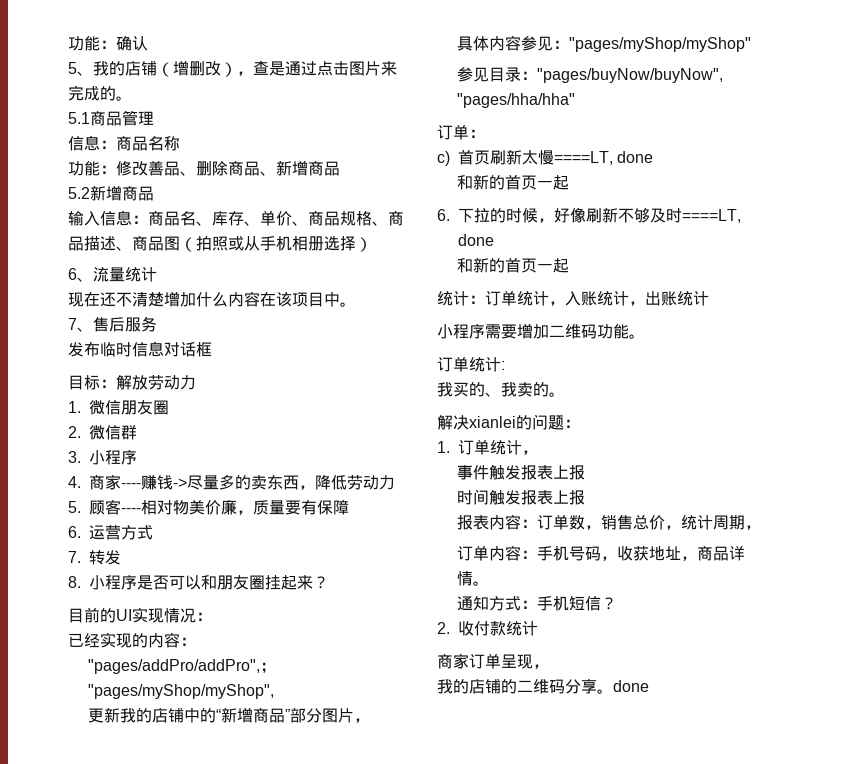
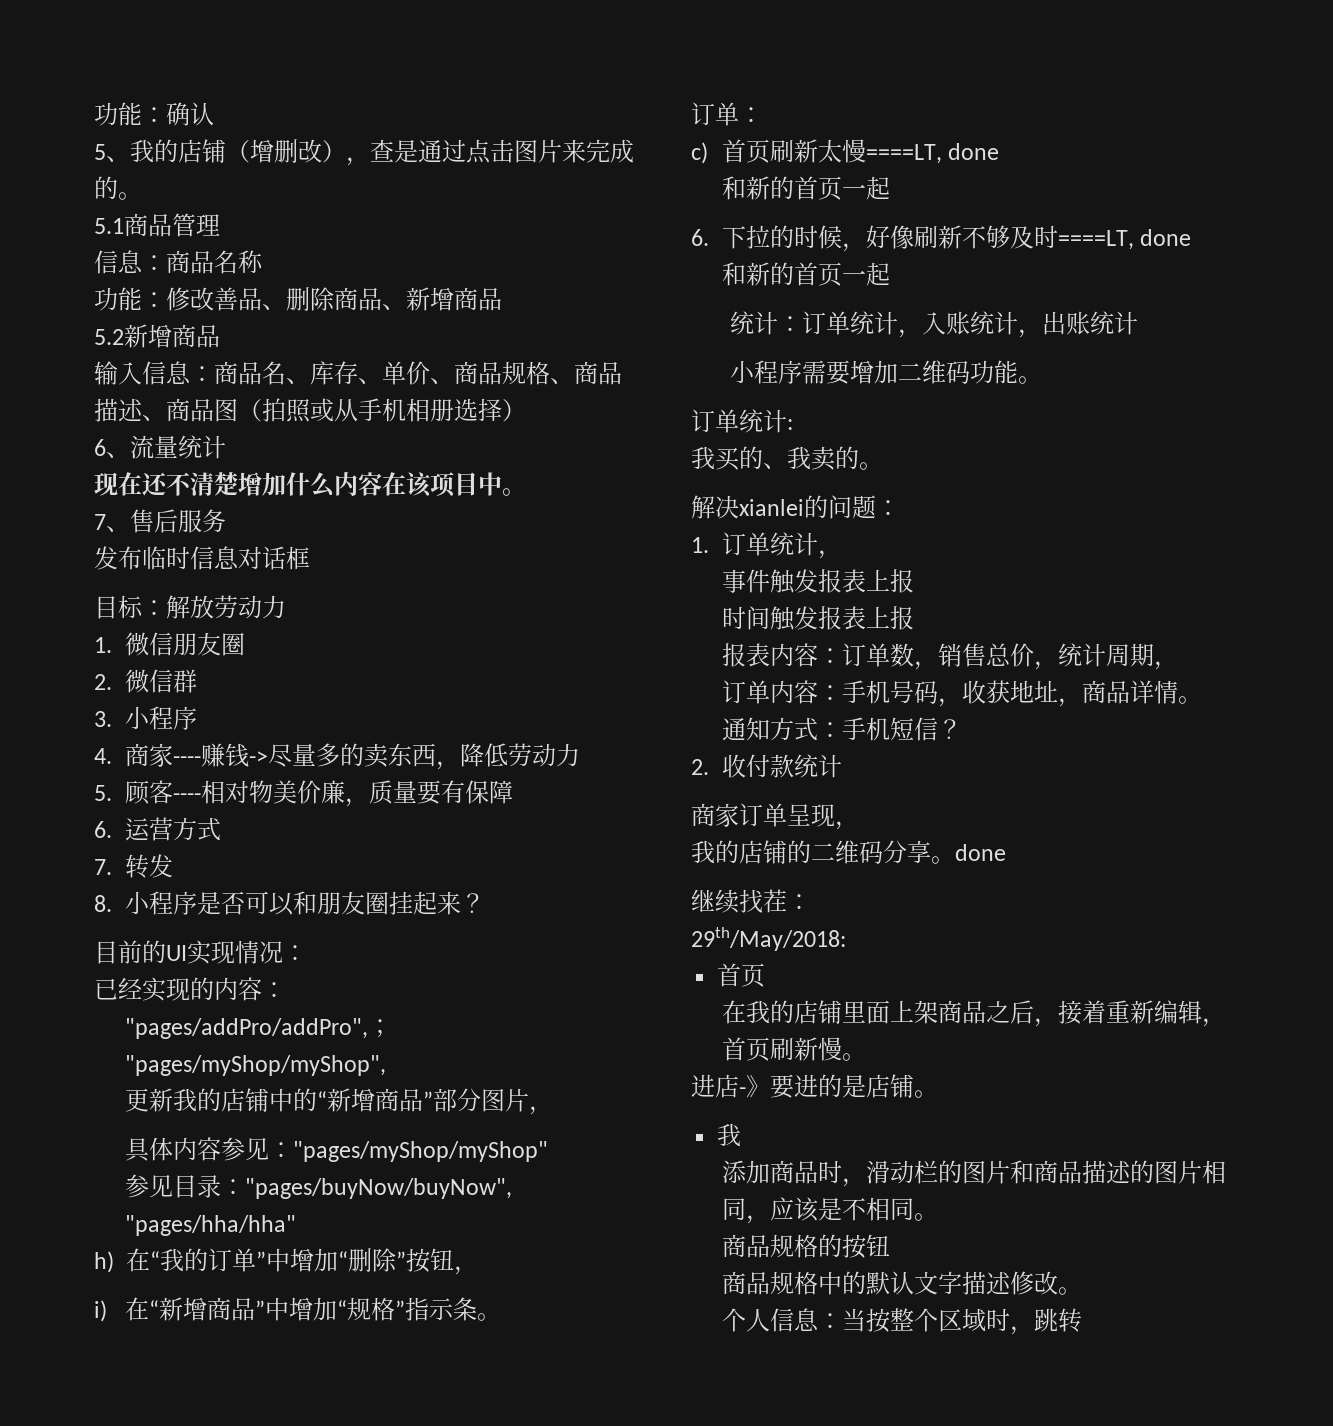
+ h)在“我的订单”中增加“删除”按钮，
+ i)在“新增商品”中增加“规格”指示条。
+ 继续找茬：
+ 29th/May/2018:
+ 首页
+ 在我的店铺里面上架商品之后，接着重新编辑，首页刷新慢。
+ 进店-》要进的是店铺。
+ 我
+ 添加商品时，滑动栏的图片和商品描述的图片相同，应该是不相同。
+ 商品规格的按钮
+ 商品规格中的默认文字描述修改。
+ 个人信息：当按整个区域时，跳转

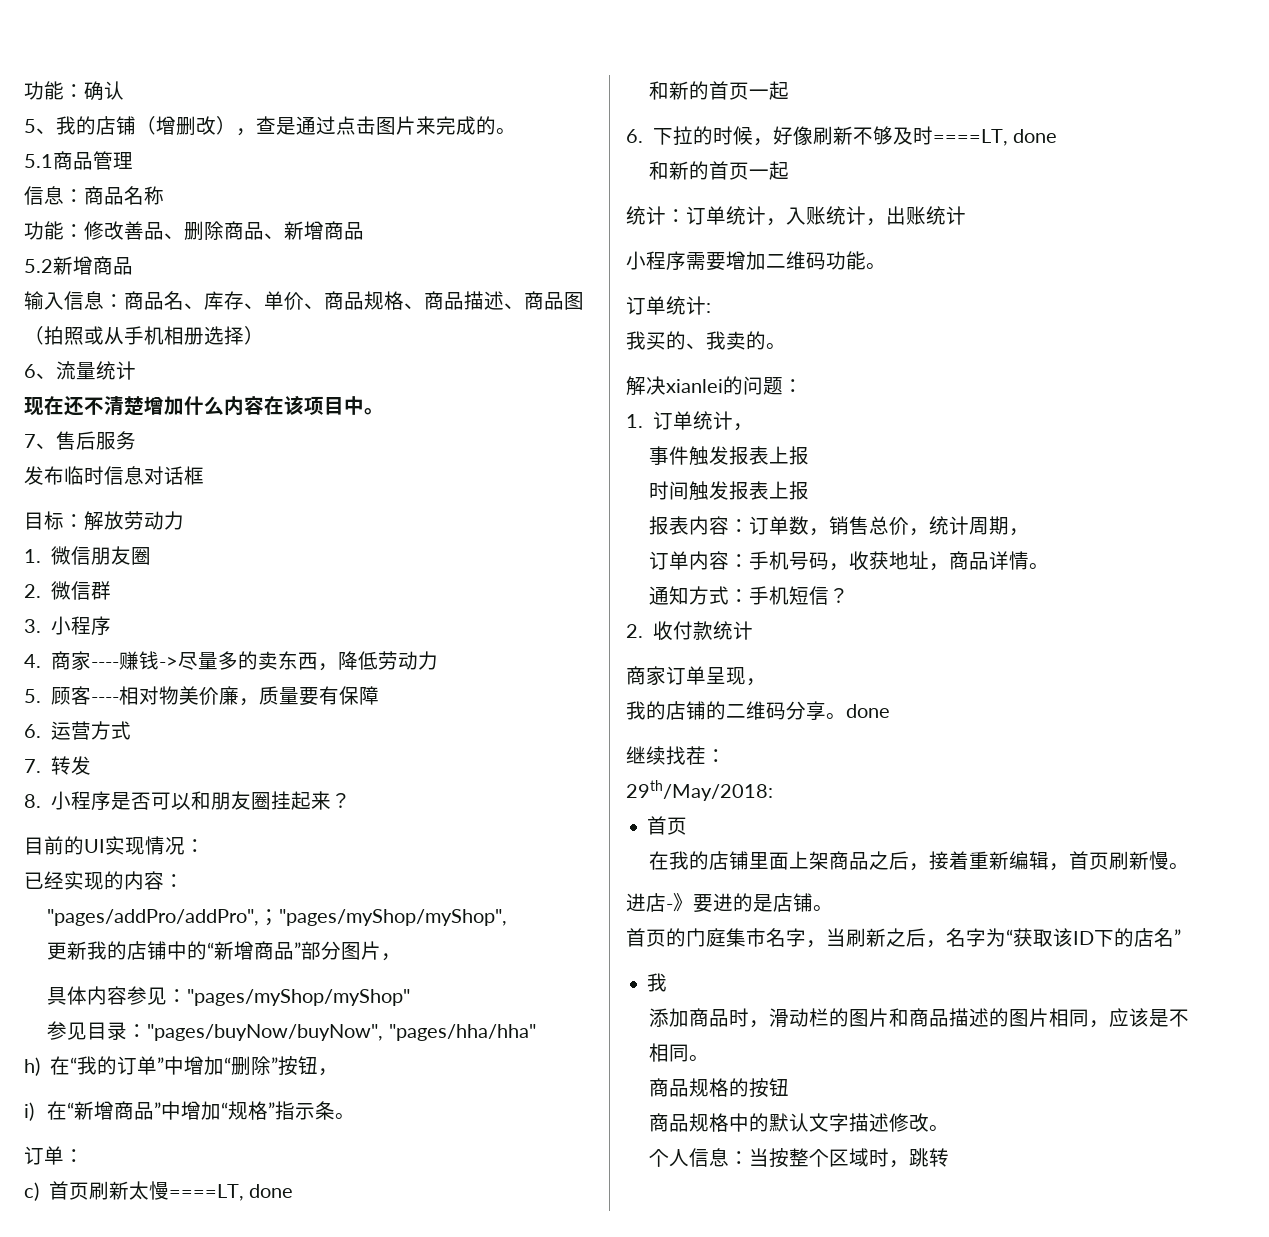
+ 首页的门庭集市名字，当刷新之后，名字为“获取该ID下的店名”

